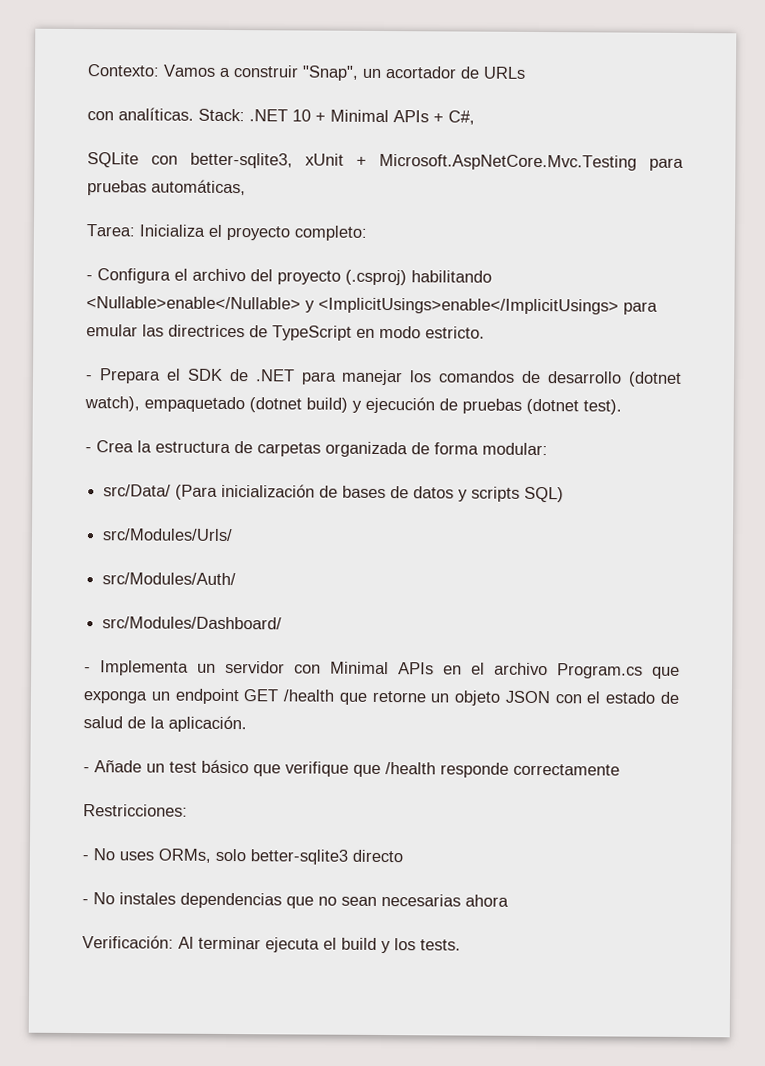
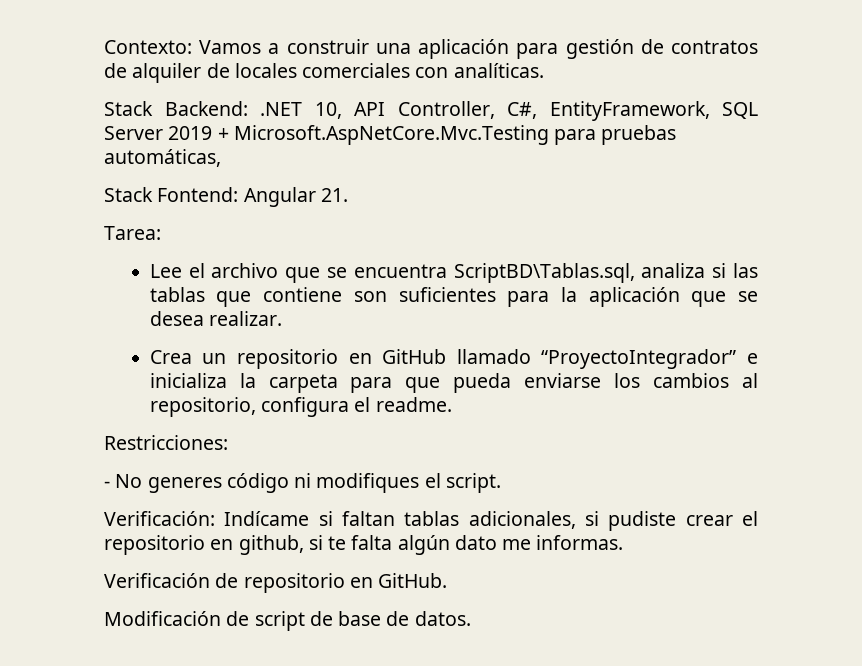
- Contexto: Vamos a construir "Snap", un acortador de URLs
- con analíticas. Stack: .NET 10 + Minimal APIs + C#,
- SQLite con better-sqlite3, xUnit + Microsoft.AspNetCore.Mvc.Testing para pruebas automáticas,
+ Contexto: Vamos a construir una aplicación para gestión de contratos de alquiler de locales comerciales con analíticas.
+ Stack Backend: .NET 10, API Controller, C#, EntityFramework, SQL Server 2019 + Microsoft.AspNetCore.Mvc.Testing para pruebas automáticas,
- Tarea: Inicializa el proyecto completo:
- - Configura el archivo del proyecto (.csproj) habilitando <Nullable>enable</Nullable> y <ImplicitUsings>enable</ImplicitUsings> para emular las directrices de TypeScript en modo estricto.
- - Prepara el SDK de .NET para manejar los comandos de desarrollo (dotnet watch), empaquetado (dotnet build) y ejecución de pruebas (dotnet test).
- - Crea la estructura de carpetas organizada de forma modular:
- src/Data/ (Para inicialización de bases de datos y scripts SQL)
- src/Modules/Urls/
- src/Modules/Auth/
- src/Modules/Dashboard/
- - Implementa un servidor con Minimal APIs en el archivo Program.cs que exponga un endpoint GET /health que retorne un objeto JSON con el estado de salud de la aplicación.
- - Añade un test básico que verifique que /health responde correctamente
+ Stack Fontend: Angular 21.
+ Tarea:
+ Lee el archivo que se encuentra ScriptBD\Tablas.sql, analiza si las tablas que contiene son suficientes para la aplicación que se desea realizar.
+ Crea un repositorio en GitHub llamado “ProyectoIntegrador” e inicializa la carpeta para que pueda enviarse los cambios al repositorio, configura el readme.
  Restricciones:
- - No uses ORMs, solo better-sqlite3 directo
- - No instales dependencias que no sean necesarias ahora
- Verificación: Al terminar ejecuta el build y los tests.
+ - No generes código ni modifiques el script.
+ Verificación: Indícame si faltan tablas adicionales, si pudiste crear el repositorio en github, si te falta algún dato me informas.
+ Verificación de repositorio en GitHub.
+ Modificación de script de base de datos.

